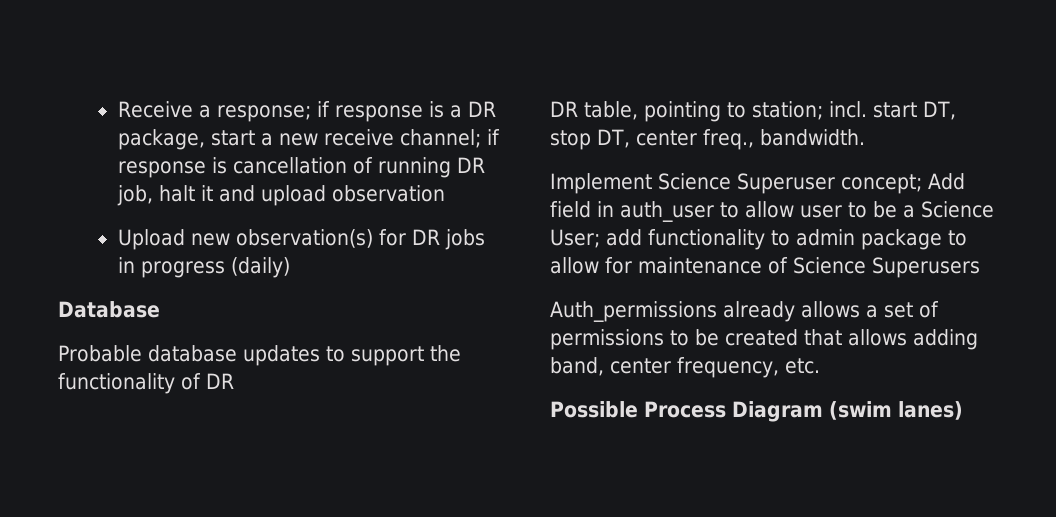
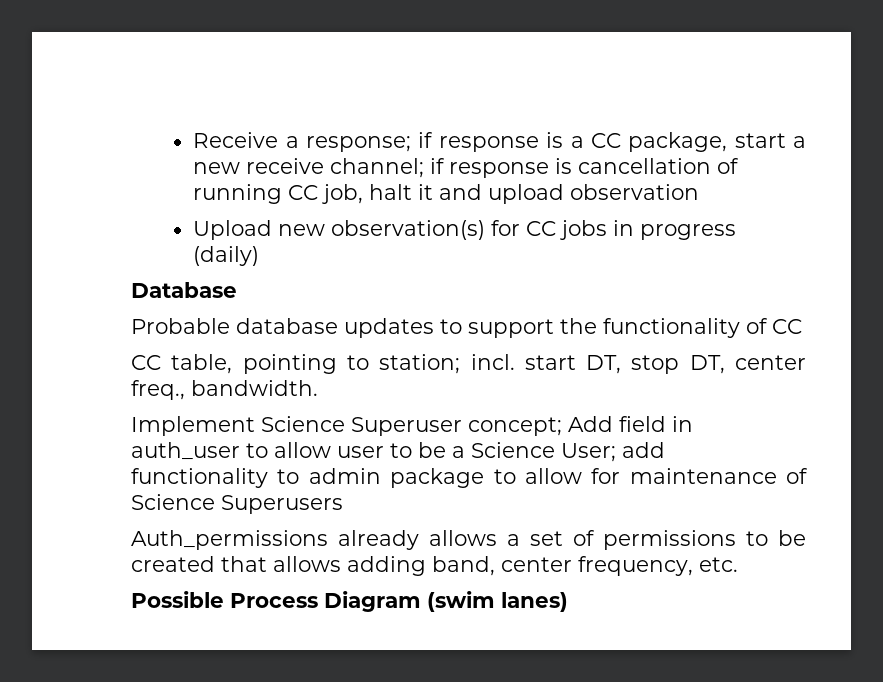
- Receive a response; if response is a DR package, start a new receive channel; if response is cancellation of running DR job, halt it and upload observation
+ Receive a response; if response is a CC package, start a new receive channel; if response is cancellation of running CC job, halt it and upload observation
- Upload new observation(s) for DR jobs in progress (daily)
+ Upload new observation(s) for CC jobs in progress (daily)
- Probable database updates to support the functionality of DR
- DR table, pointing to station; incl. start DT, stop DT, center freq., bandwidth.
+ Probable database updates to support the functionality of CC
+ CC table, pointing to station; incl. start DT, stop DT, center freq., bandwidth.

